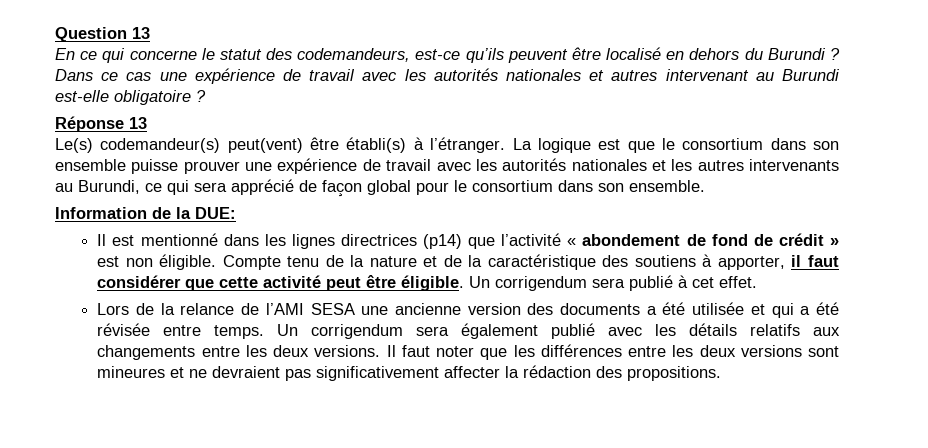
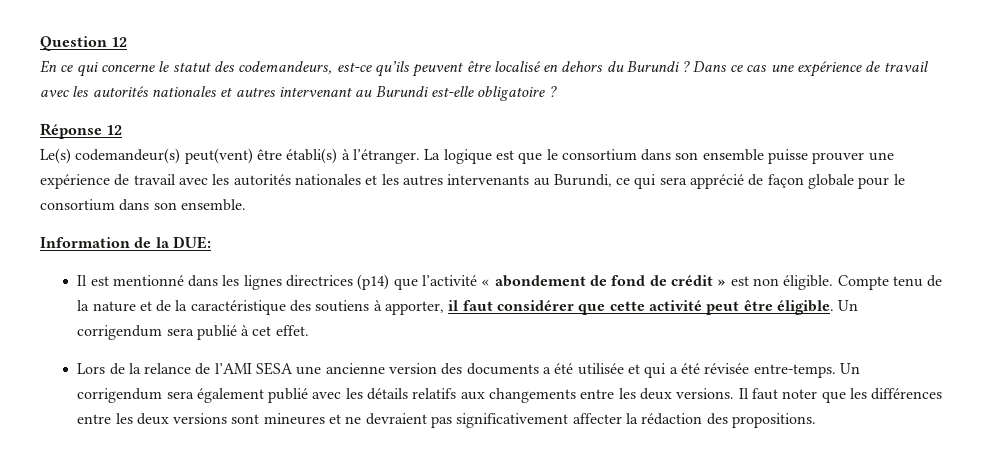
- Question 13
+ Question 12
- Réponse 13
+ Réponse 12
- La logique est que le consortium dans son ensemble puisse prouver une expérience de travail avec les autorités nationales et les autres intervenants au Burundi, ce qui sera apprécié de façon global pour le consortium dans son ensemble.
+ La logique est que le consortium dans son ensemble puisse prouver une expérience de travail avec les autorités nationales et les autres intervenants au Burundi, ce qui sera apprécié de façon globale pour le consortium dans son ensemble.
- Lors de la relance de l’AMI SESA une ancienne version des documents a été utilisée et qui a été révisée entre temps.
+ Lors de la relance de l’AMI SESA une ancienne version des documents a été utilisée et qui a été révisée entre-temps.

